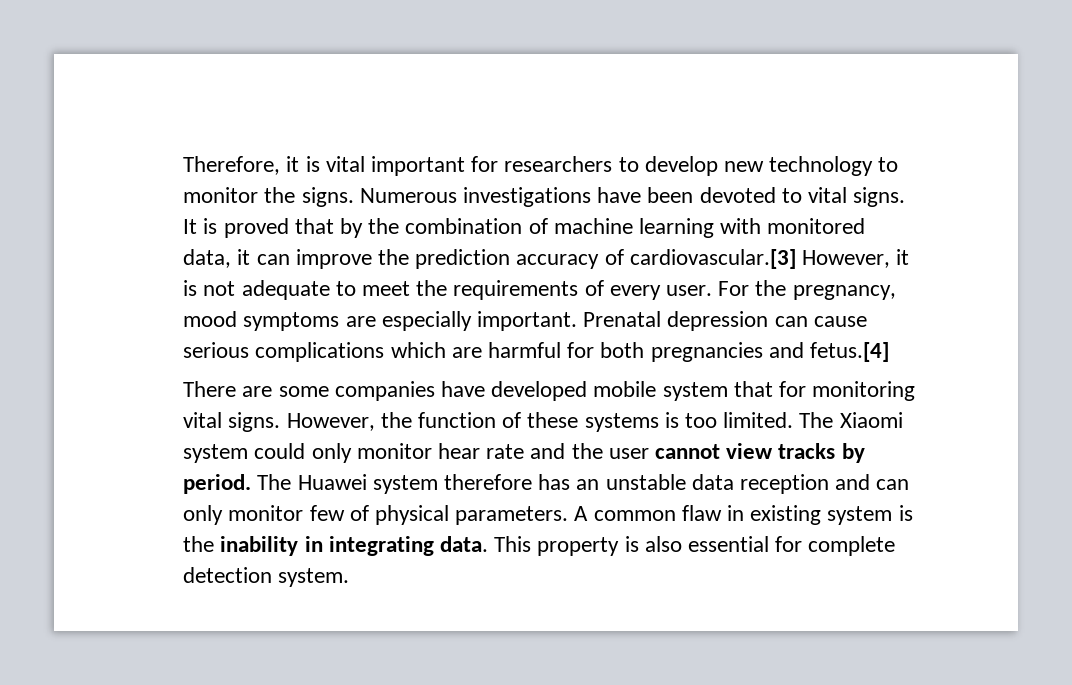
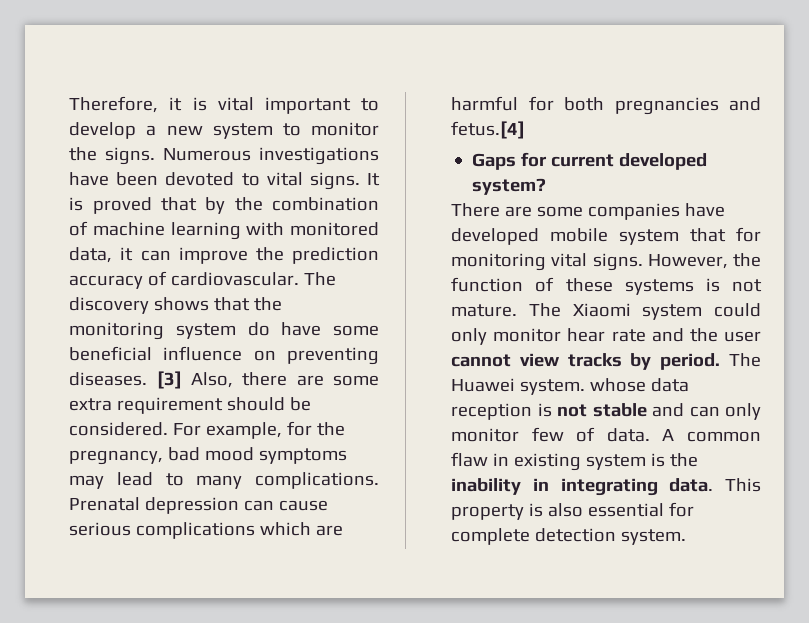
- Therefore, it is vital important for researchers to develop new technology to monitor the signs.
+ Therefore, it is vital important to develop a new system to monitor the signs.
- It is proved that by the combination of machine learning with monitored data, it can improve the prediction accuracy of cardiovascular.[3] However, it is not adequate to meet the requirements of every user. For the pregnancy, mood symptoms are especially important.
+ It is proved that by the combination of machine learning with monitored data, it can improve the prediction accuracy of cardiovascular. The discovery shows that the monitoring system do have some beneficial influence on preventing diseases. [3] Also, there are some extra requirement should be considered. For example, for the pregnancy, bad mood symptoms may lead to many complications.
+ Gaps for current developed system?
- However, the function of these systems is too limited.
+ However, the function of these systems is not mature.
- The Huawei system therefore has an unstable data reception and can only monitor few of physical parameters.
+ The Huawei system. whose data reception is not stable and can only monitor few of data.

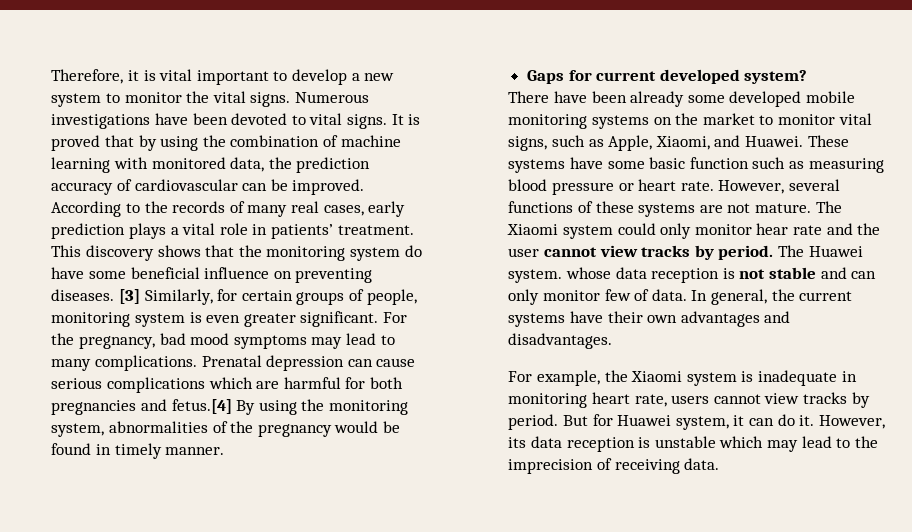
- Therefore, it is vital important to develop a new system to monitor the signs.
+ Therefore, it is vital important to develop a new system to monitor the vital signs.
- It is proved that by the combination of machine learning with monitored data, it can improve the prediction accuracy of cardiovascular. The discovery shows that the monitoring system do have some beneficial influence on preventing diseases.
+ It is proved that by using the combination of machine learning with monitored data, the prediction accuracy of cardiovascular can be improved. According to the records of many real cases, early prediction plays a vital role in patients’ treatment. This discovery shows that the monitoring system do have some beneficial influence on preventing diseases.
- [3] Also, there are some extra requirement should be considered. For example, for the pregnancy, bad mood symptoms may lead to many complications.
+ [3] Similarly, for certain groups of people, monitoring system is even greater significant. For the pregnancy, bad mood symptoms may lead to many complications.
- Prenatal depression can cause serious complications which are harmful for both pregnancies and fetus.[4]
+ Prenatal depression can cause serious complications which are harmful for both pregnancies and fetus.[4] By using the monitoring system, abnormalities of the pregnancy would be found in timely manner.
- There are some companies have developed mobile system that for monitoring vital signs. However, the function of these systems is not mature.
+ There have been already some developed mobile monitoring systems on the market to monitor vital signs, such as Apple, Xiaomi, and Huawei. These systems have some basic function such as measuring blood pressure or heart rate. However, several functions of these systems are not mature.
- A common flaw in existing system is the inability in integrating data. This property is also essential for complete detection system.
+ In general, the current systems have their own advantages and disadvantages.
+ For example, the Xiaomi system is inadequate in monitoring heart rate, users cannot view tracks by period. But for Huawei system, it can do it. However, its data reception is unstable which may lead to the imprecision of receiving data.

